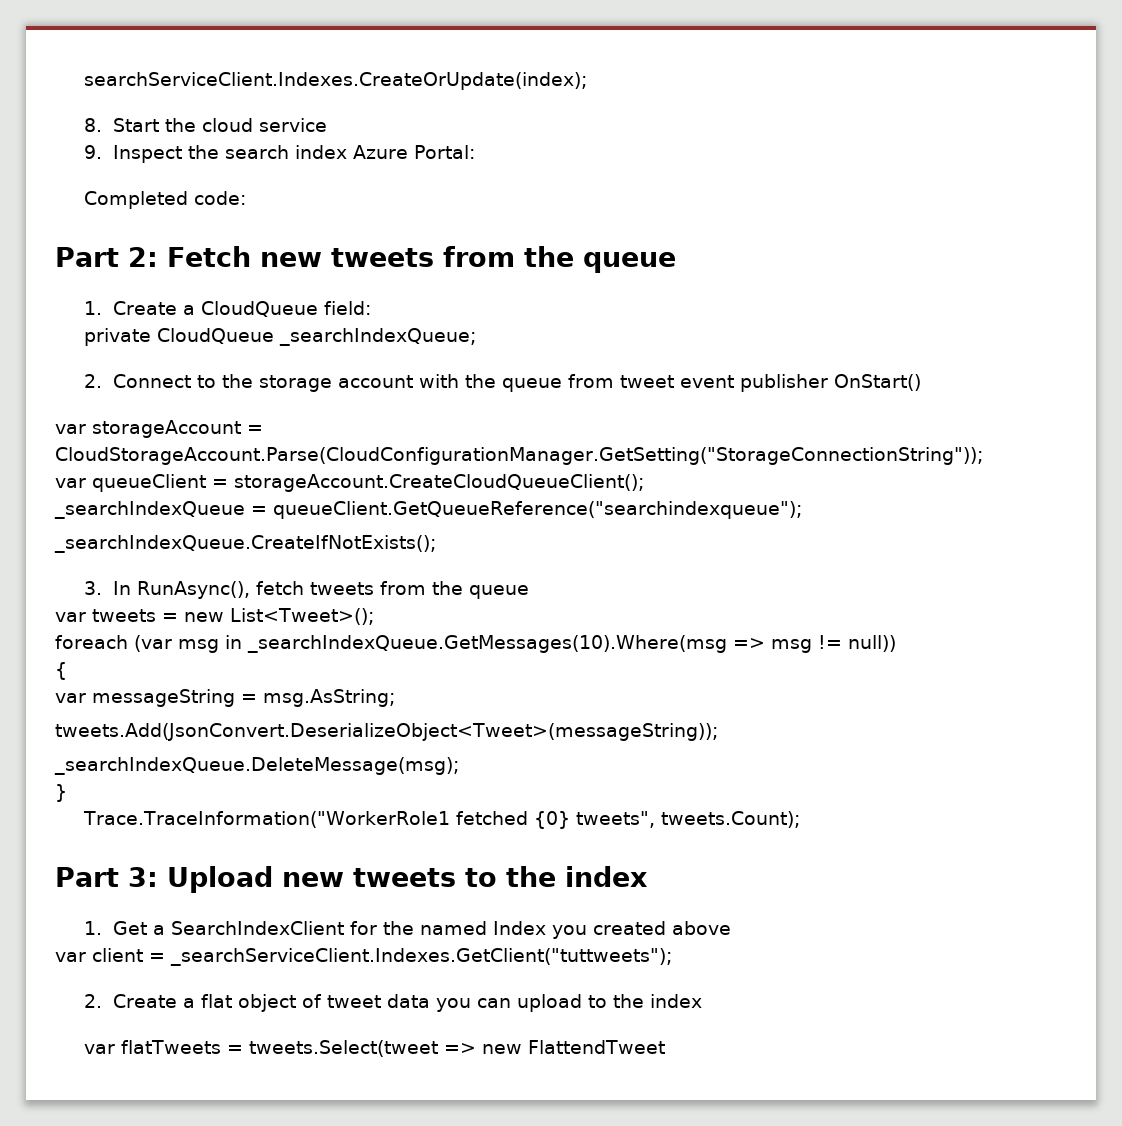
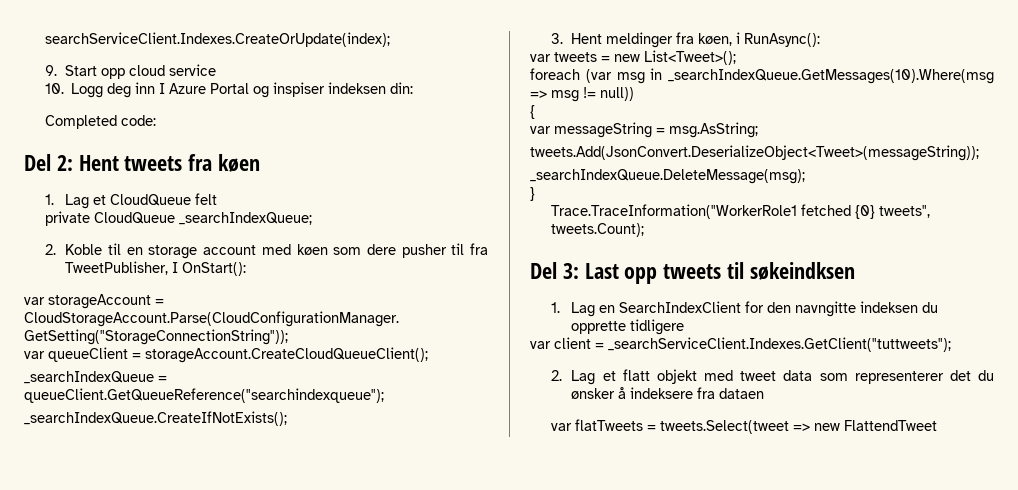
- 8. Start the cloud service
+ 9. Start opp cloud service
- 9. Inspect the search index Azure Portal:
+ 10. Logg deg inn I Azure Portal og inspiser indeksen din:
  Completed code:
- Part 2: Fetch new tweets from the queue
- 1. Create a CloudQueue field:
+ Del 2: Hent tweets fra køen
+ 1. Lag et CloudQueue felt
  private CloudQueue _searchIndexQueue;
- 2. Connect to the storage account with the queue from tweet event publisher OnStart()
+ 2. Koble til en storage account med køen som dere pusher til fra TweetPublisher, I OnStart():
- 3. In RunAsync(), fetch tweets from the queue
+ 3. Hent meldinger fra køen, i RunAsync():
- Part 3: Upload new tweets to the index
- 1. Get a SearchIndexClient for the named Index you created above
+ Del 3: Last opp tweets til søkeindksen
+ 1. Lag en SearchIndexClient for den navngitte indeksen du opprette tidligere
- 2. Create a flat object of tweet data you can upload to the index
+ 2. Lag et flatt objekt med tweet data som representerer det du ønsker å indeksere fra dataen

